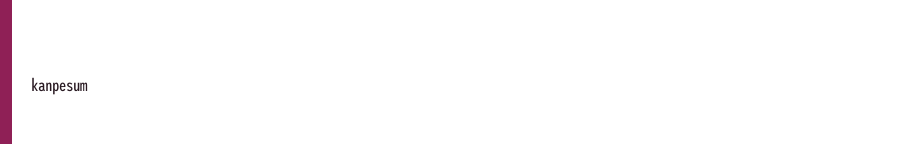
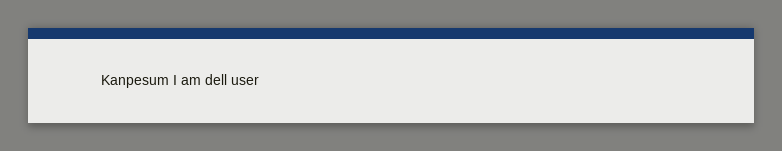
- kanpesum
+ Kanpesum I am dell user

